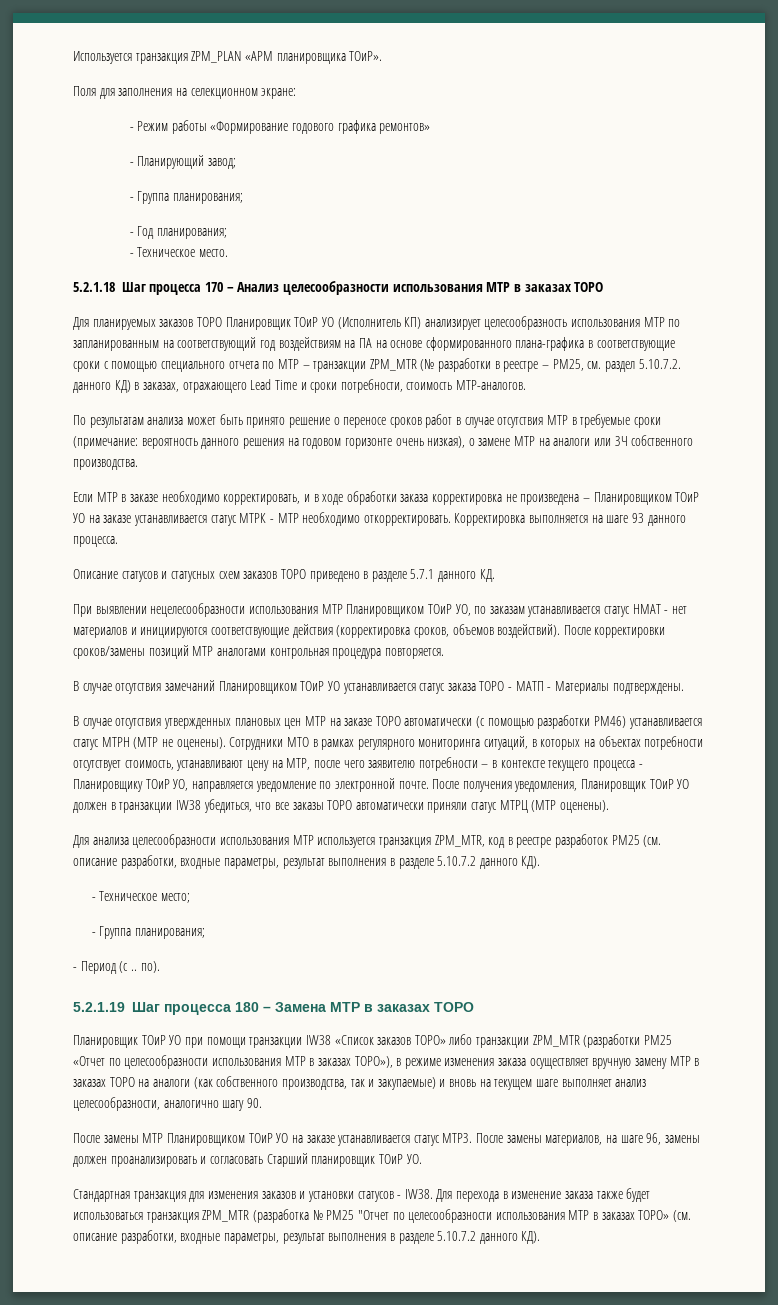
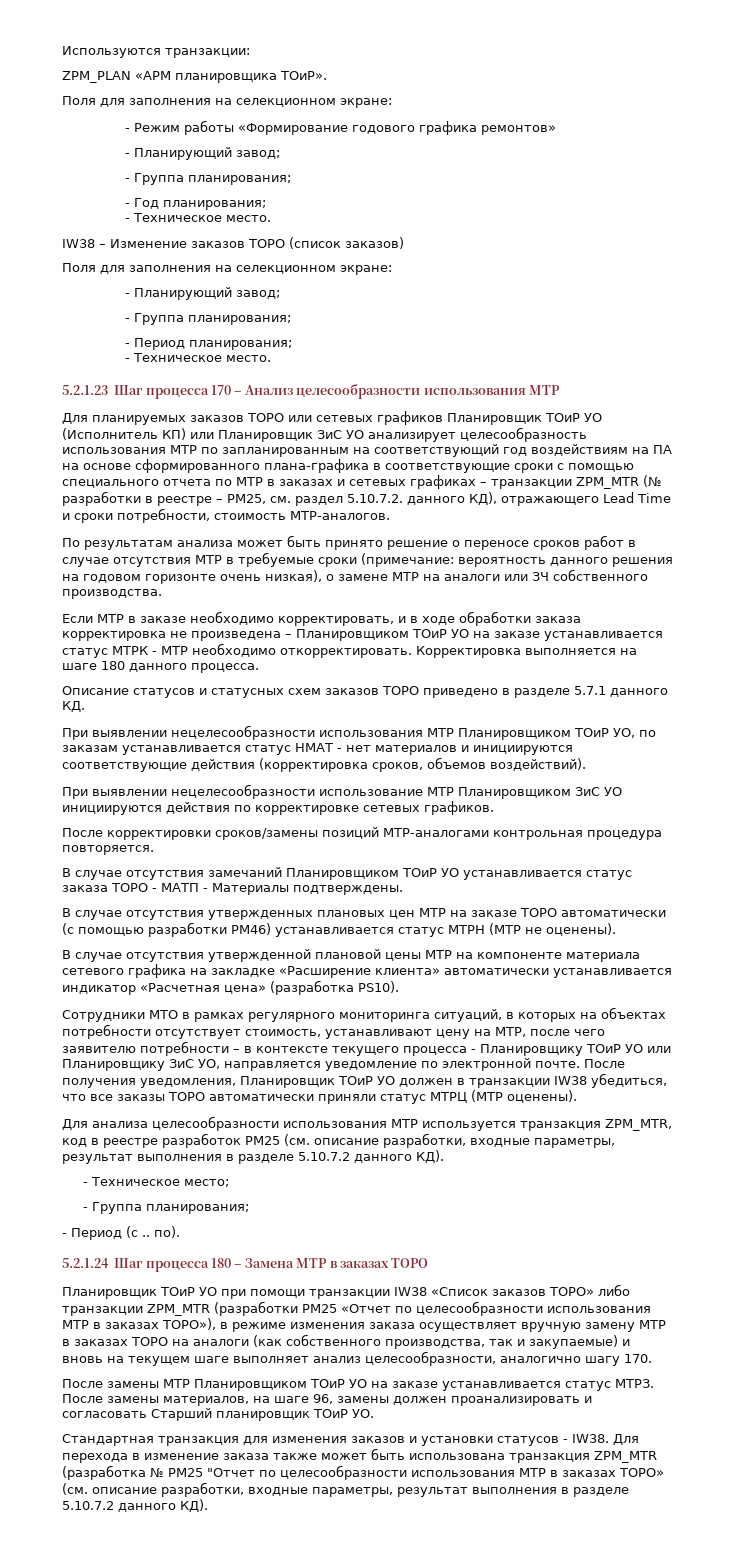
- Используется транзакция ZPM_PLAN «АРМ планировщика ТОиР».
+ Используются транзакции:
+ ZPM_PLAN «АРМ планировщика ТОиР».
- 5.2.1.18 Шаг процесса 170 – Анализ целесообразности использования МТР в заказах ТОРО
+ IW38 – Изменение заказов ТОРО (список заказов)
+ Поля для заполнения на селекционном экране:
+ - Планирующий завод;
+ - Группа планирования;
+ - Период планирования;
+ - Техническое место.
+ 5.2.1.23 Шаг процесса 170 – Анализ целесообразности использования МТР
- Для планируемых заказов ТОРО Планировщик ТОиР УО (Исполнитель КП) анализирует целесообразность использования МТР по запланированным на соответствующий год воздействиям на ПА на основе сформированного плана-графика в соответствующие сроки с помощью специального отчета по МТР – транзакции ZPM_MTR (№ разработки в реестре – PM25, см. раздел 5.10.7.2. данного КД) в заказах, отражающего Lead Time и сроки потребности, стоимость МТР-аналогов.
+ Для планируемых заказов ТОРО или сетевых графиков Планировщик ТОиР УО (Исполнитель КП) или Планировщик ЗиС УО анализирует целесообразность использования МТР по запланированным на соответствующий год воздействиям на ПА на основе сформированного плана-графика в соответствующие сроки с помощью специального отчета по МТР в заказах и сетевых графиках – транзакции ZPM_MTR (№ разработки в реестре – PM25, см. раздел 5.10.7.2. данного КД), отражающего Lead Time и сроки потребности, стоимость МТР-аналогов.
- Корректировка выполняется на шаге 93 данного процесса.
+ Корректировка выполняется на шаге 180 данного процесса.
- При выявлении нецелесообразности использования МТР Планировщиком ТОиР УО, по заказам устанавливается статус НМАТ - нет материалов и инициируются соответствующие действия (корректировка сроков, объемов воздействий). После корректировки сроков/замены позиций МТР аналогами контрольная процедура повторяется.
+ При выявлении нецелесообразности использования МТР Планировщиком ТОиР УО, по заказам устанавливается статус НМАТ - нет материалов и инициируются соответствующие действия (корректировка сроков, объемов воздействий).
+ При выявлении нецелесообразности использование МТР Планировщиком ЗиС УО инициируются действия по корректировке сетевых графиков.
+ После корректировки сроков/замены позиций МТР-аналогами контрольная процедура повторяется.
- В случае отсутствия утвержденных плановых цен МТР на заказе ТОРО автоматически (с помощью разработки PM46) устанавливается статус МТРН (МТР не оценены). Сотрудники МТО в рамках регулярного мониторинга ситуаций, в которых на объектах потребности отсутствует стоимость, устанавливают цену на МТР, после чего заявителю потребности – в контексте текущего процесса - Планировщику ТОиР УО, направляется уведомление по электронной почте.
+ В случае отсутствия утвержденных плановых цен МТР на заказе ТОРО автоматически (с помощью разработки PM46) устанавливается статус МТРН (МТР не оценены).
+ В случае отсутствия утвержденной плановой цены МТР на компоненте материала сетевого графика на закладке «Расширение клиента» автоматически устанавливается индикатор «Расчетная цена» (разработка PS10).
+ Сотрудники МТО в рамках регулярного мониторинга ситуаций, в которых на объектах потребности отсутствует стоимость, устанавливают цену на МТР, после чего заявителю потребности – в контексте текущего процесса - Планировщику ТОиР УО или Планировщику ЗиС УО, направляется уведомление по электронной почте.
- 5.2.1.19 Шаг процесса 180 – Замена МТР в заказах ТОРО
+ 5.2.1.24 Шаг процесса 180 – Замена МТР в заказах ТОРО
- Планировщик ТОиР УО при помощи транзакции IW38 «Список заказов ТОРО» либо транзакции ZPM_MTR (разработки PM25 «Отчет по целесообразности использования МТР в заказах ТОРО»), в режиме изменения заказа осуществляет вручную замену МТР в заказах ТОРО на аналоги (как собственного производства, так и закупаемые) и вновь на текущем шаге выполняет анализ целесообразности, аналогично шагу 90.
+ Планировщик ТОиР УО при помощи транзакции IW38 «Список заказов ТОРО» либо транзакции ZPM_MTR (разработки PM25 «Отчет по целесообразности использования МТР в заказах ТОРО»), в режиме изменения заказа осуществляет вручную замену МТР в заказах ТОРО на аналоги (как собственного производства, так и закупаемые) и вновь на текущем шаге выполняет анализ целесообразности, аналогично шагу 170.
- Для перехода в изменение заказа также будет использоваться транзакция ZPM_MTR (разработка № PM25 "Отчет по целесообразности использования МТР в заказах ТОРО» (см. описание разработки, входные параметры, результат выполнения в разделе 5.10.7.2 данного КД).
+ Для перехода в изменение заказа также может быть использована транзакция ZPM_MTR (разработка № PM25 "Отчет по целесообразности использования МТР в заказах ТОРО» (см. описание разработки, входные параметры, результат выполнения в разделе 5.10.7.2 данного КД).

